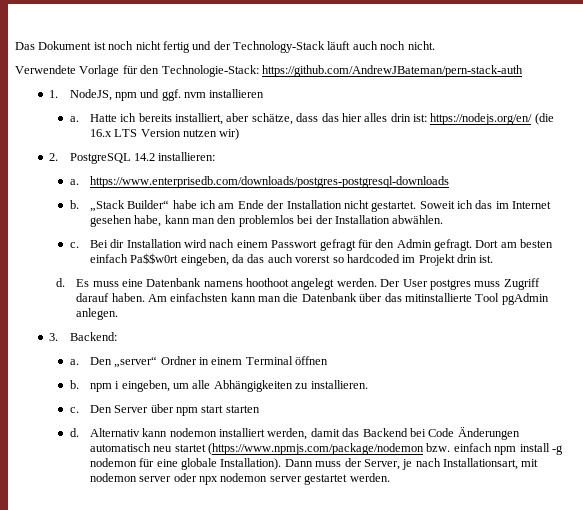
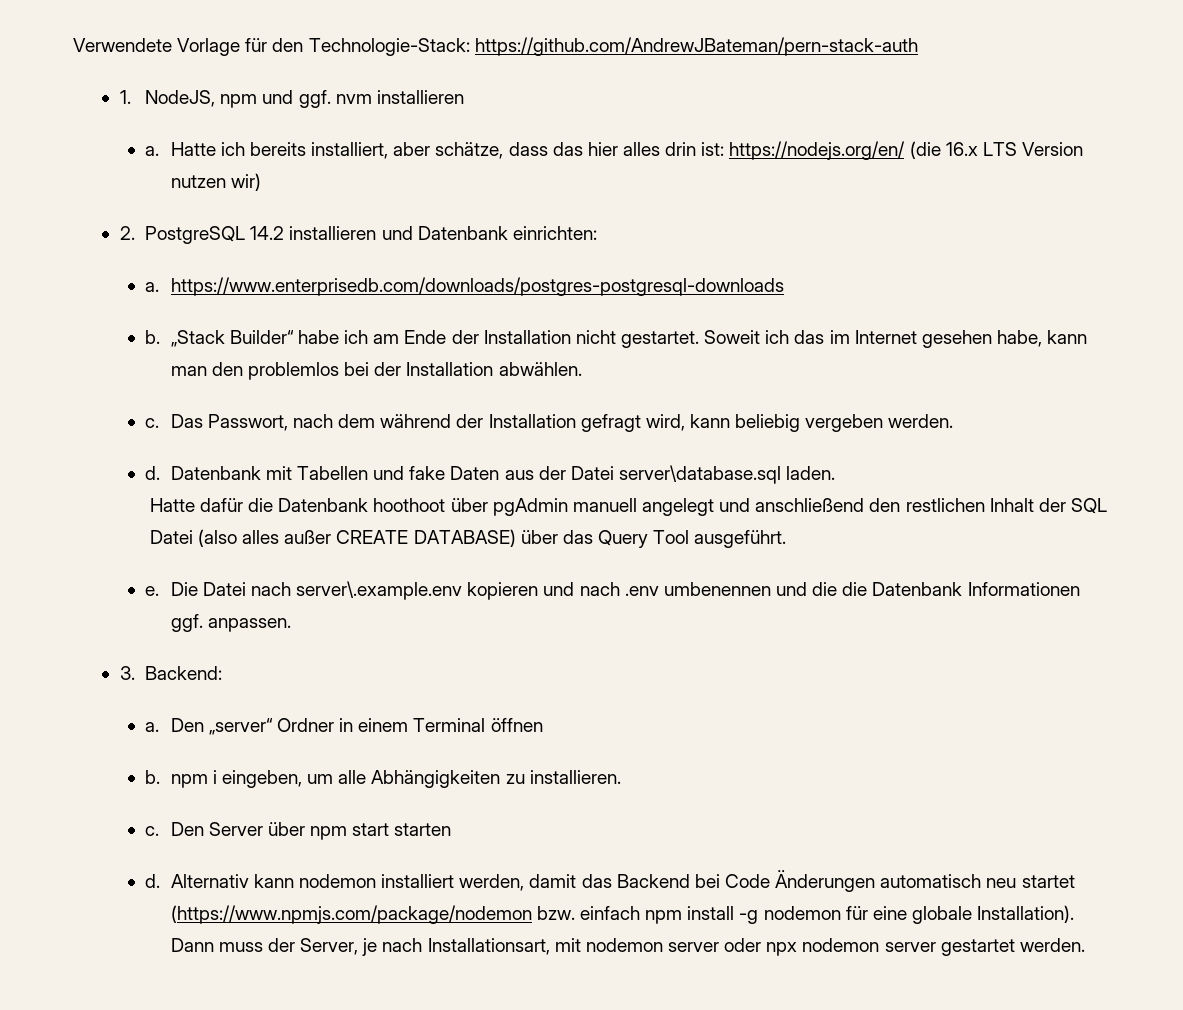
- Das Dokument ist noch nicht fertig und der Technology-Stack läuft auch noch nicht.
- 2. PostgreSQL 14.2 installieren:
+ 2. PostgreSQL 14.2 installieren und Datenbank einrichten:
- Bei dir Installation wird nach einem Passwort gefragt für den Admin gefragt. Dort am besten einfach Pa$$w0rt eingeben, da das auch vorerst so hardcoded im Projekt drin ist.
- d. Es muss eine Datenbank namens hoothoot angelegt werden. Der User postgres muss Zugriff darauf haben. Am einfachsten kann man die Datenbank über das mitinstallierte Tool pgAdmin anlegen.
+ Das Passwort, nach dem während der Installation gefragt wird, kann beliebig vergeben werden.
+ d. Datenbank mit Tabellen und fake Daten aus der Datei server\database.sql laden.
+ Hatte dafür die Datenbank hoothoot über pgAdmin manuell angelegt und anschließend den restlichen Inhalt der SQL Datei (also alles außer CREATE DATABASE) über das Query Tool ausgeführt.
+ e. Die Datei nach server\.example.env kopieren und nach .env umbenennen und die die Datenbank Informationen ggf. anpassen.

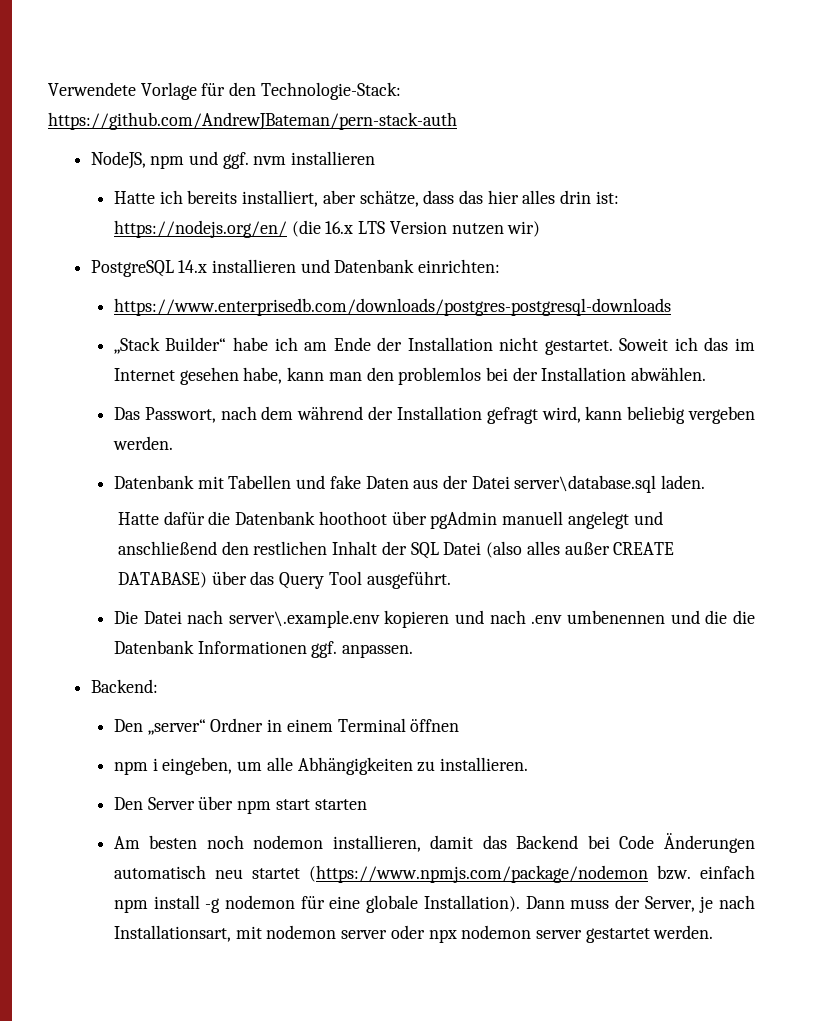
- 1. NodeJS, npm und ggf. nvm installieren
- a. Hatte ich bereits installiert, aber schätze, dass das hier alles drin ist: https://nodejs.org/en/ (die 16.x LTS Version nutzen wir)
+ NodeJS, npm und ggf. nvm installieren
+ Hatte ich bereits installiert, aber schätze, dass das hier alles drin ist: https://nodejs.org/en/ (die 16.x LTS Version nutzen wir)
- 2. PostgreSQL 14.2 installieren und Datenbank einrichten:
+ PostgreSQL 14.x installieren und Datenbank einrichten:
- a. https://www.enterprisedb.com/downloads/postgres-postgresql-downloads
- b. „Stack Builder“ habe ich am Ende der Installation nicht gestartet.
+ https://www.enterprisedb.com/downloads/postgres-postgresql-downloads
+ „Stack Builder“ habe ich am Ende der Installation nicht gestartet.
  Soweit ich das im Internet gesehen habe, kann man den problemlos bei der Installation abwählen.
- c. Das Passwort, nach dem während der Installation gefragt wird, kann beliebig vergeben werden.
- d. Datenbank mit Tabellen und fake Daten aus der Datei server\database.sql laden.
+ Das Passwort, nach dem während der Installation gefragt wird, kann beliebig vergeben werden.
+ Datenbank mit Tabellen und fake Daten aus der Datei server\database.sql laden.
- e.
- 3. Backend:
- a. Den „server“ Ordner in einem Terminal öffnen
+ Backend:
+ Den „server“ Ordner in einem Terminal öffnen
- b. npm i eingeben, um alle Abhängigkeiten zu installieren.
- c. Den Server über npm start starten
+ npm i eingeben, um alle Abhängigkeiten zu installieren.
+ Den Server über npm start starten
- d. Alternativ kann nodemon installiert werden, damit das Backend bei Code Änderungen automatisch neu startet (https://www.npmjs.com/package/nodemon bzw. einfach npm install -g nodemon für eine globale Installation).
+ Am besten noch nodemon installieren, damit das Backend bei Code Änderungen automatisch neu startet (https://www.npmjs.com/package/nodemon bzw. einfach npm install -g nodemon für eine globale Installation).

